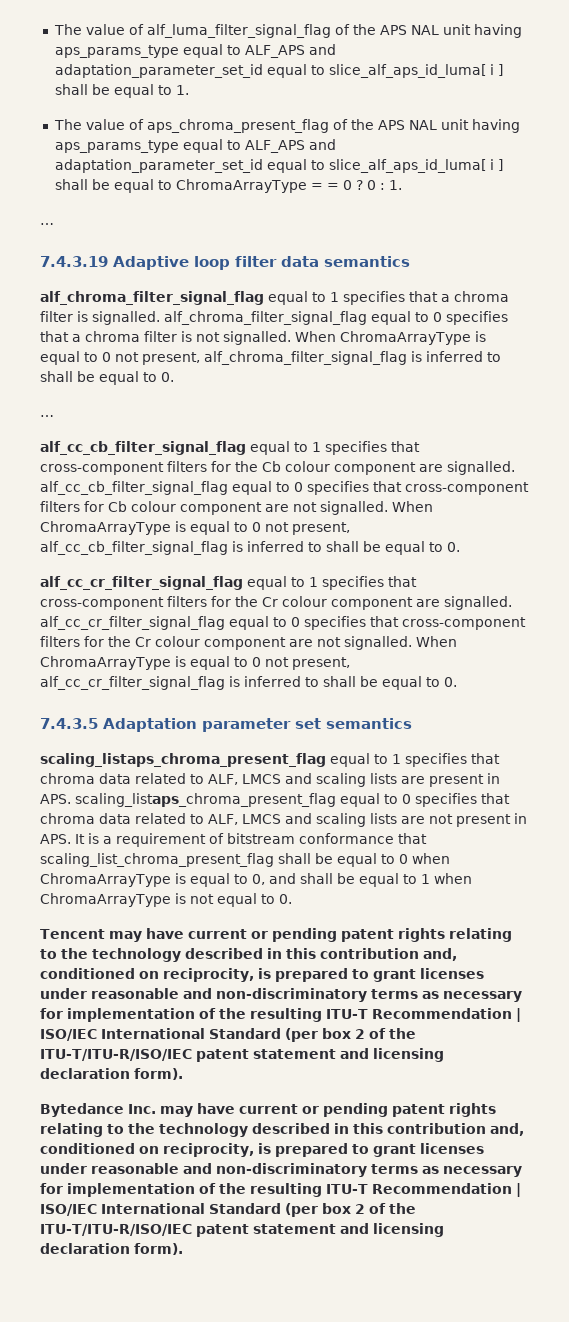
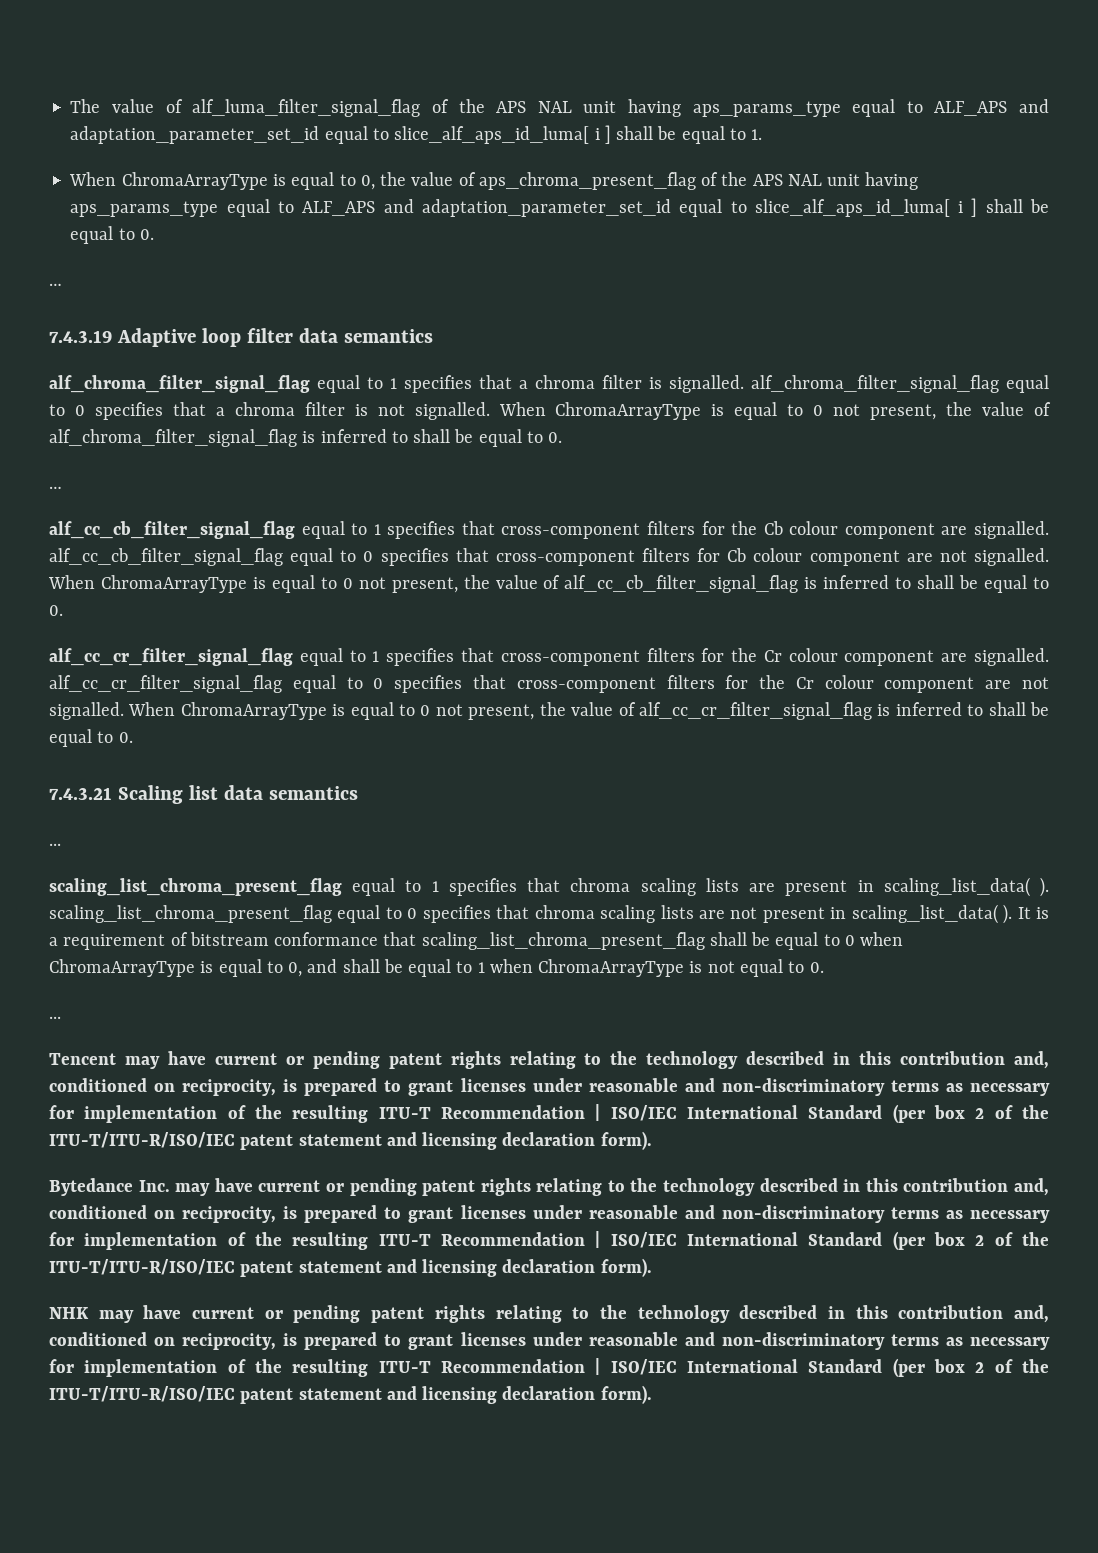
- The value of aps_chroma_present_flag of the APS NAL unit having aps_params_type equal to ALF_APS and adaptation_parameter_set_id equal to slice_alf_aps_id_luma[ i ] shall be equal to ChromaArrayType = = 0 ? 0 : 1.
+ When ChromaArrayType is equal to 0, the value of aps_chroma_present_flag of the APS NAL unit having aps_params_type equal to ALF_APS and adaptation_parameter_set_id equal to slice_alf_aps_id_luma[ i ] shall be equal to 0.
- When ChromaArrayType is equal to 0 not present, alf_chroma_filter_signal_flag is inferred to shall be equal to 0.
+ When ChromaArrayType is equal to 0 not present, the value of alf_chroma_filter_signal_flag is inferred to shall be equal to 0.
- When ChromaArrayType is equal to 0 not present, alf_cc_cb_filter_signal_flag is inferred to shall be equal to 0.
+ When ChromaArrayType is equal to 0 not present, the value of alf_cc_cb_filter_signal_flag is inferred to shall be equal to 0.
- When ChromaArrayType is equal to 0 not present, alf_cc_cr_filter_signal_flag is inferred to shall be equal to 0.
+ When ChromaArrayType is equal to 0 not present, the value of alf_cc_cr_filter_signal_flag is inferred to shall be equal to 0.
- 7.4.3.5 Adaptation parameter set semantics
- scaling_listaps_chroma_present_flag equal to 1 specifies that chroma data related to ALF, LMCS and scaling lists are present in APS. scaling_listaps_chroma_present_flag equal to 0 specifies that chroma data related to ALF, LMCS and scaling lists are not present in APS. It is a requirement of bitstream conformance that scaling_list_chroma_present_flag shall be equal to 0 when ChromaArrayType is equal to 0, and shall be equal to 1 when ChromaArrayType is not equal to 0.
+ 7.4.3.21 Scaling list data semantics
+ ...
+ scaling_list_chroma_present_flag equal to 1 specifies that chroma scaling lists are present in scaling_list_data( ). scaling_list_chroma_present_flag equal to 0 specifies that chroma scaling lists are not present in scaling_list_data( ). It is a requirement of bitstream conformance that scaling_list_chroma_present_flag shall be equal to 0 when ChromaArrayType is equal to 0, and shall be equal to 1 when ChromaArrayType is not equal to 0.
+ ...
+ NHK may have current or pending patent rights relating to the technology described in this contribution and, conditioned on reciprocity, is prepared to grant licenses under reasonable and non-discriminatory terms as necessary for implementation of the resulting ITU-T Recommendation | ISO/IEC International Standard (per box 2 of the ITU-T/ITU-R/ISO/IEC patent statement and licensing declaration form).

